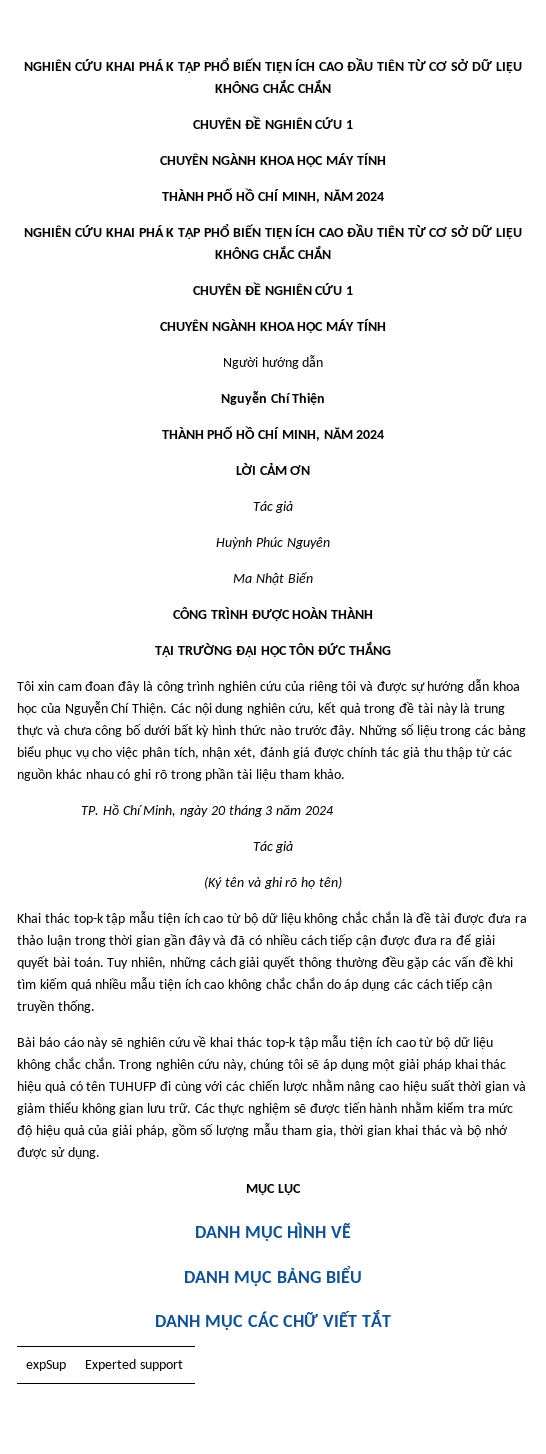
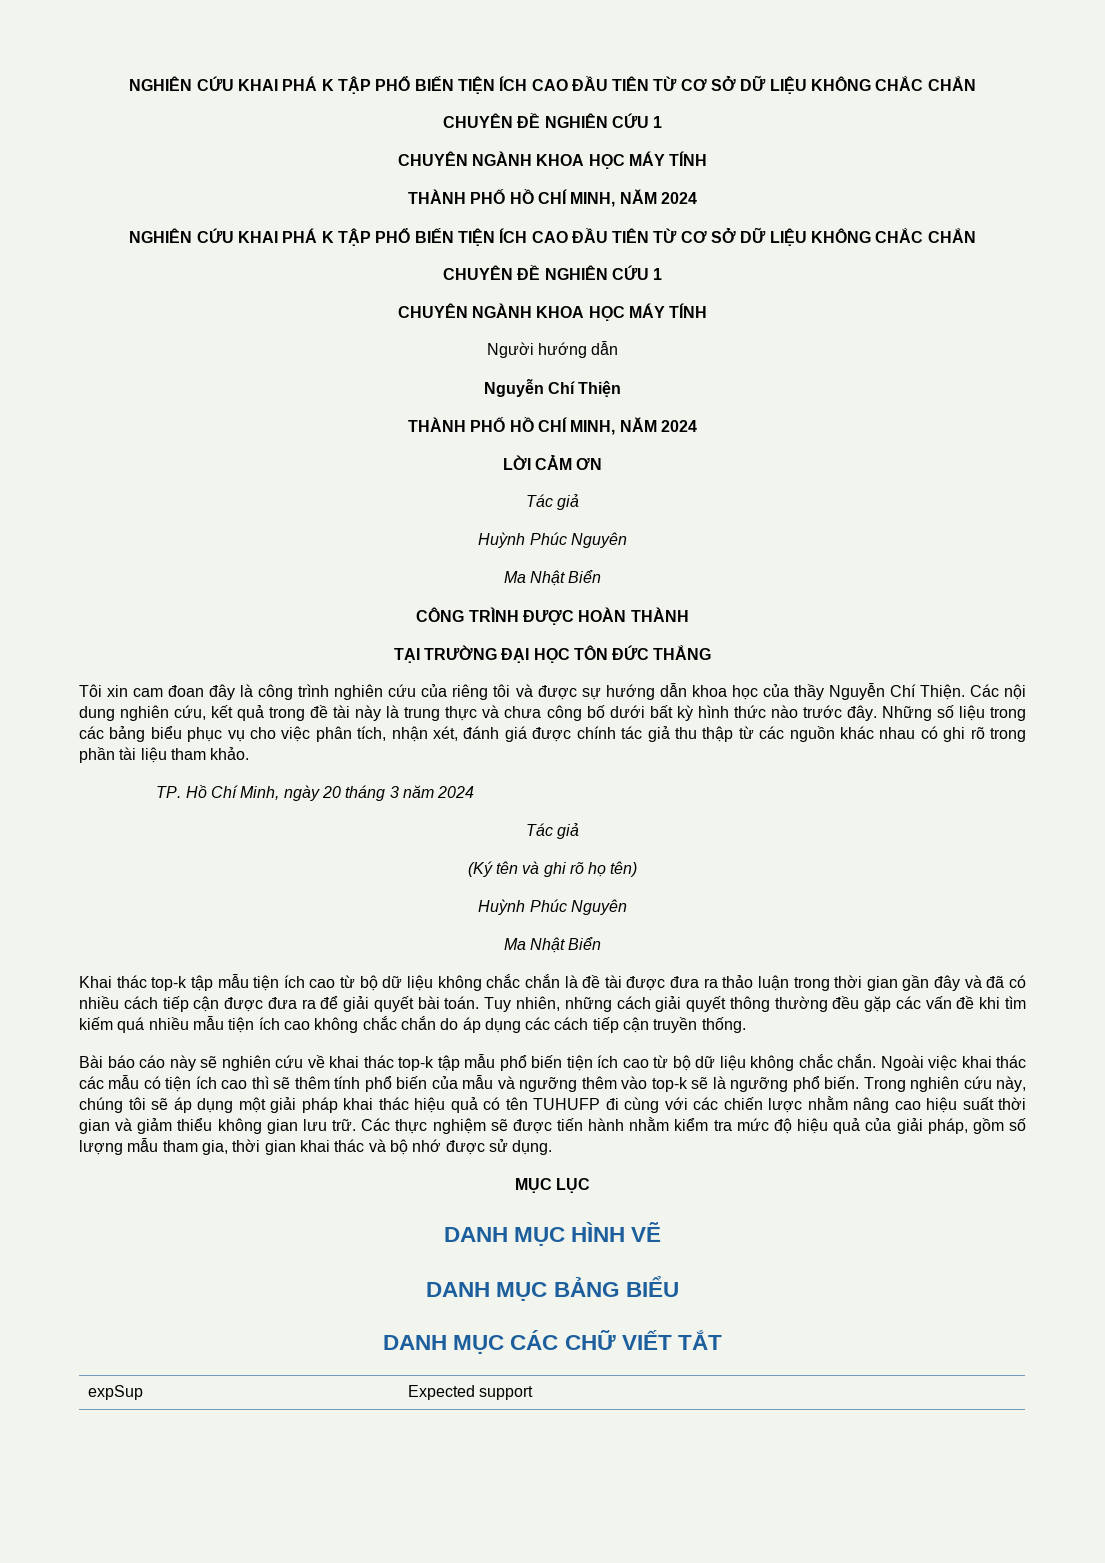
- Tôi xin cam đoan đây là công trình nghiên cứu của riêng tôi và được sự hướng dẫn khoa học của Nguyễn Chí Thiện.
+ Tôi xin cam đoan đây là công trình nghiên cứu của riêng tôi và được sự hướng dẫn khoa học của thầy Nguyễn Chí Thiện.
  (Ký tên và ghi rõ họ tên)
+ Huỳnh Phúc Nguyên
+ Ma Nhật Biển
- Bài báo cáo này sẽ nghiên cứu về khai thác top-k tập mẫu tiện ích cao từ bộ dữ liệu không chắc chắn.
+ Bài báo cáo này sẽ nghiên cứu về khai thác top-k tập mẫu phổ biến tiện ích cao từ bộ dữ liệu không chắc chắn.
+ Ngoài việc khai thác các mẫu có tiện ích cao thì sẽ thêm tính phổ biến của mẫu và ngưỡng thêm vào top-k sẽ là ngưỡng phổ biến.
- expSup | Experted support
+ expSup | Expected support

